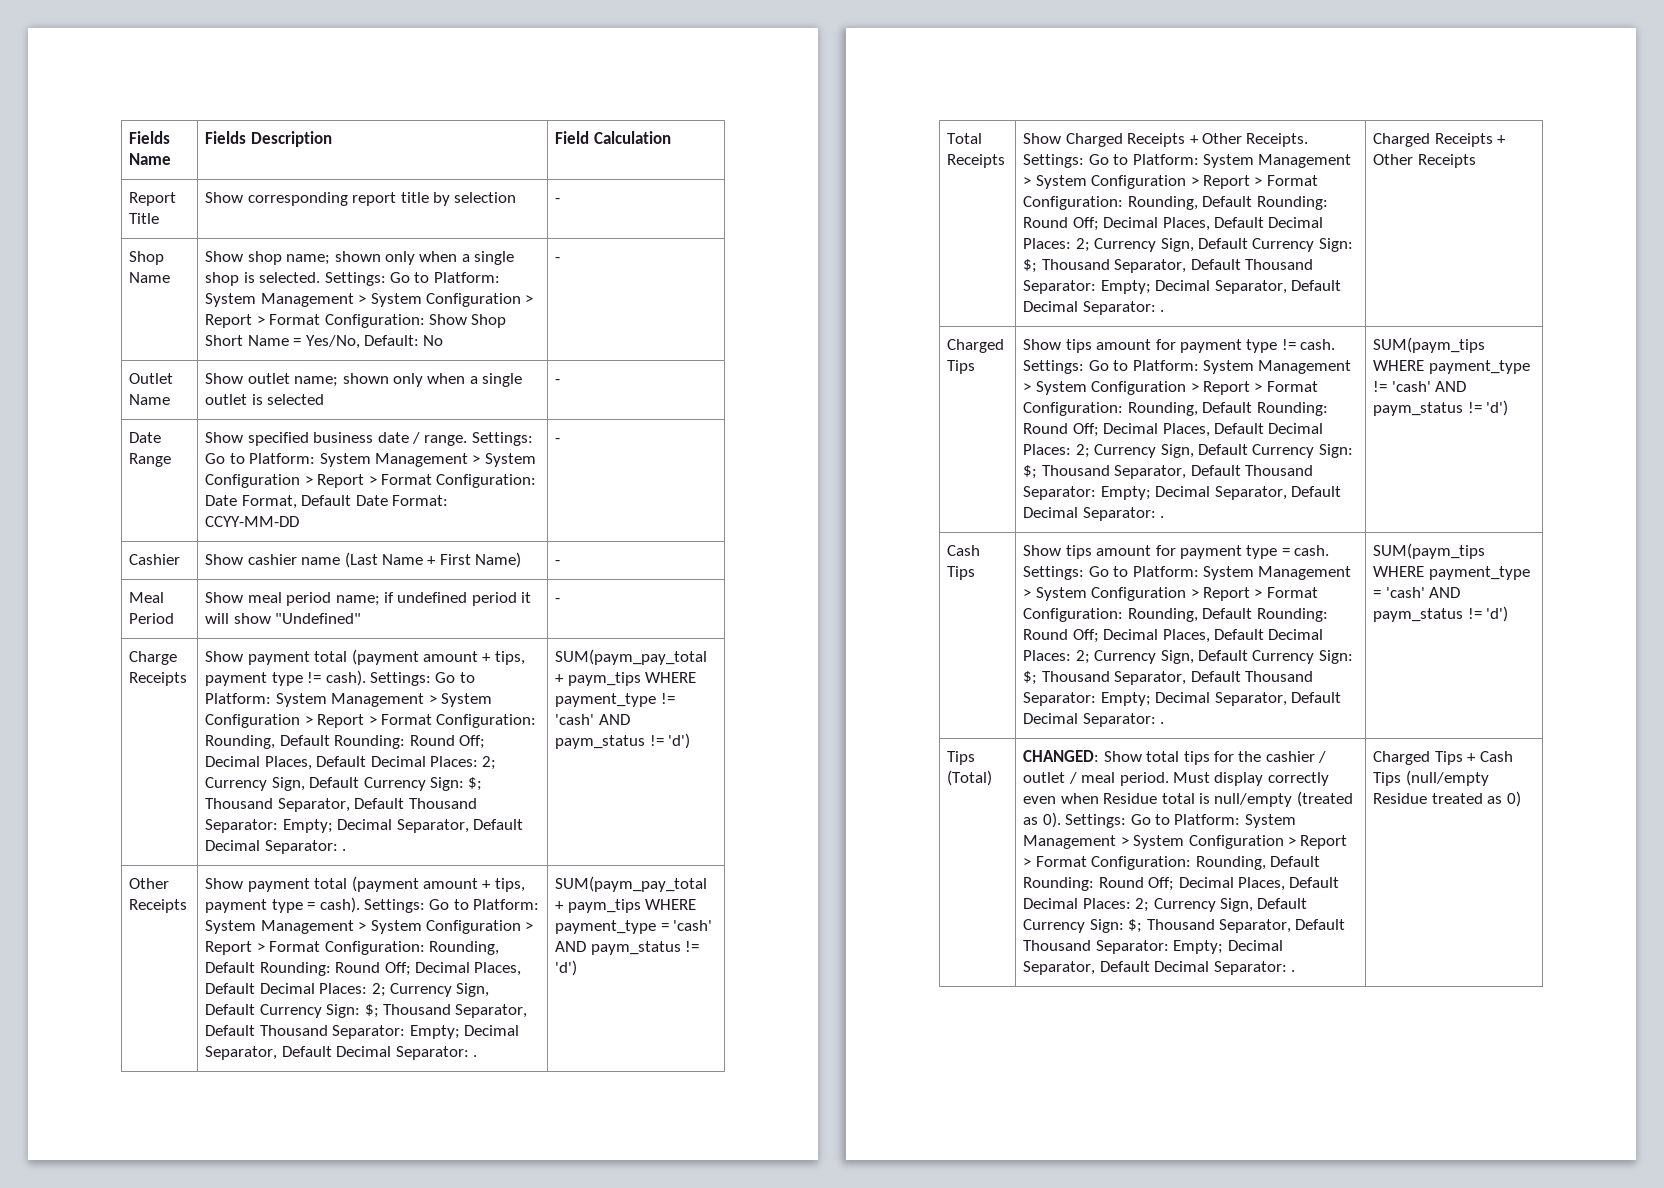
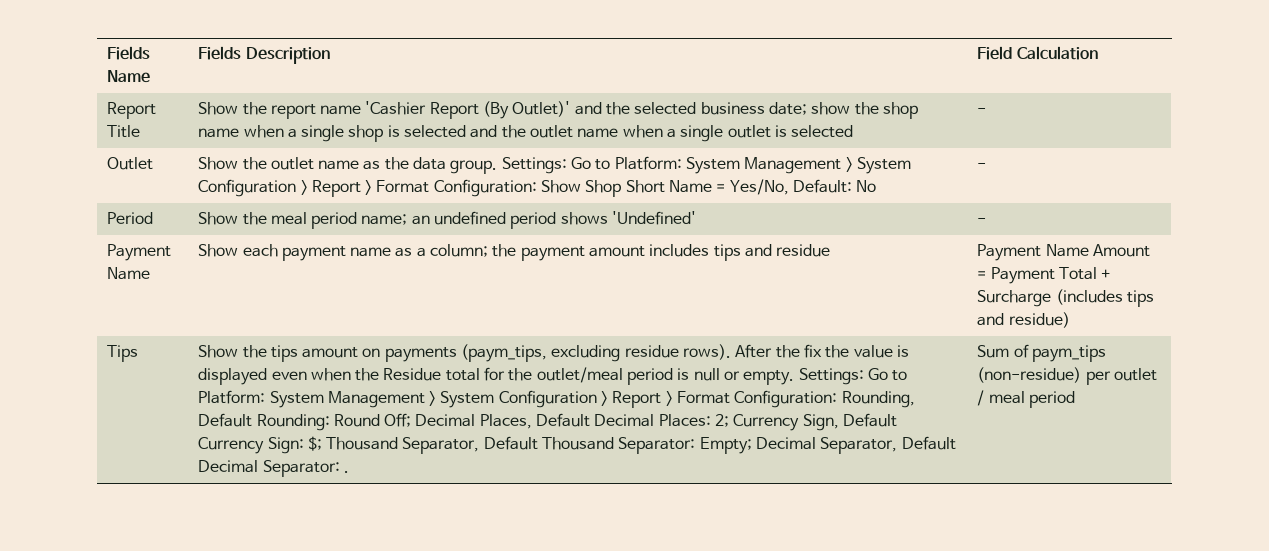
- Report Title | Show corresponding report title by selection | -
- Shop Name | Show shop name; shown only when a single shop is selected. Settings: Go to Platform: System Management > System Configuration > Report > Format Configuration: Show Shop Short Name = Yes/No, Default: No | -
+ Report Title | Show the report name 'Cashier Report (By Outlet)' and the selected business date; show the shop name when a single shop is selected and the outlet name when a single outlet is selected | -
+ Outlet | Show the outlet name as the data group. Settings: Go to Platform: System Management > System Configuration > Report > Format Configuration: Show Shop Short Name = Yes/No, Default: No | -
- Outlet Name | Show outlet name; shown only when a single outlet is selected | -
- Date Range | Show specified business date / range. Settings: Go to Platform: System Management > System Configuration > Report > Format Configuration: Date Format, Default Date Format: CCYY-MM-DD | -
- Cashier | Show cashier name (Last Name + First Name) | -
- Meal Period | Show meal period name; if undefined period it will show "Undefined" | -
- Charge Receipts | Show payment total (payment amount + tips, payment type != cash).
+ Period | Show the meal period name; an undefined period shows 'Undefined' | -
+ Payment Name | Show each payment name as a column; the payment amount includes tips and residue | Payment Name Amount = Payment Total + Surcharge (includes tips and residue)
+ Tips | Show the tips amount on payments (paym_tips, excluding residue rows). After the fix the value is displayed even when the Residue total for the outlet/meal period is null or empty.
- SUM(paym_pay_total + paym_tips WHERE payment_type != 'cash' AND paym_status != 'd')
- Other Receipts | Show payment total (payment amount + tips, payment type = cash). Settings: Go to Platform: System Management > System Configuration > Report > Format Configuration: Rounding, Default Rounding: Round Off; Decimal Places, Default Decimal Places: 2; Currency Sign, Default Currency Sign: $; Thousand Separator, Default Thousand Separator: Empty; Decimal Separator, Default Decimal Separator: . | SUM(paym_pay_total + paym_tips WHERE payment_type = 'cash' AND paym_status != 'd')
- Total Receipts | Show Charged Receipts + Other Receipts. Settings: Go to Platform: System Management > System Configuration > Report > Format Configuration: Rounding, Default Rounding: Round Off; Decimal Places, Default Decimal Places: 2; Currency Sign, Default Currency Sign: $; Thousand Separator, Default Thousand Separator: Empty; Decimal Separator, Default Decimal Separator: . | Charged Receipts + Other Receipts
- Charged Tips | Show tips amount for payment type != cash. Settings: Go to Platform: System Management > System Configuration > Report > Format Configuration: Rounding, Default Rounding: Round Off; Decimal Places, Default Decimal Places: 2; Currency Sign, Default Currency Sign: $; Thousand Separator, Default Thousand Separator: Empty; Decimal Separator, Default Decimal Separator: . | SUM(paym_tips WHERE payment_type != 'cash' AND paym_status != 'd')
- Cash Tips | Show tips amount for payment type = cash. Settings: Go to Platform: System Management > System Configuration > Report > Format Configuration: Rounding, Default Rounding: Round Off; Decimal Places, Default Decimal Places: 2; Currency Sign, Default Currency Sign: $; Thousand Separator, Default Thousand Separator: Empty; Decimal Separator, Default Decimal Separator: . | SUM(paym_tips WHERE payment_type = 'cash' AND paym_status != 'd')
- Tips (Total) | CHANGED: Show total tips for the cashier / outlet / meal period. Must display correctly even when Residue total is null/empty (treated as 0). Settings: Go to Platform: System Management > System Configuration > Report > Format Configuration: Rounding, Default Rounding: Round Off; Decimal Places, Default Decimal Places: 2; Currency Sign, Default Currency Sign: $; Thousand Separator, Default Thousand Separator: Empty; Decimal Separator, Default Decimal Separator: . | Charged Tips + Cash Tips (null/empty Residue treated as 0)
+ Sum of paym_tips (non-residue) per outlet / meal period

